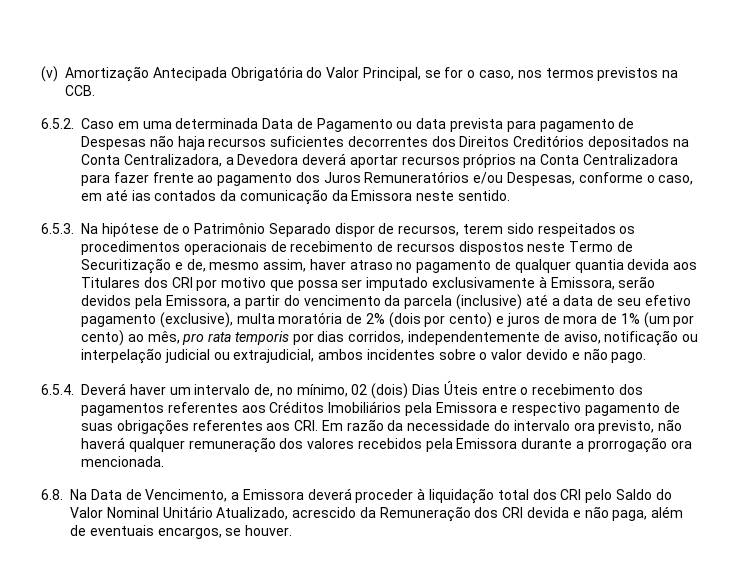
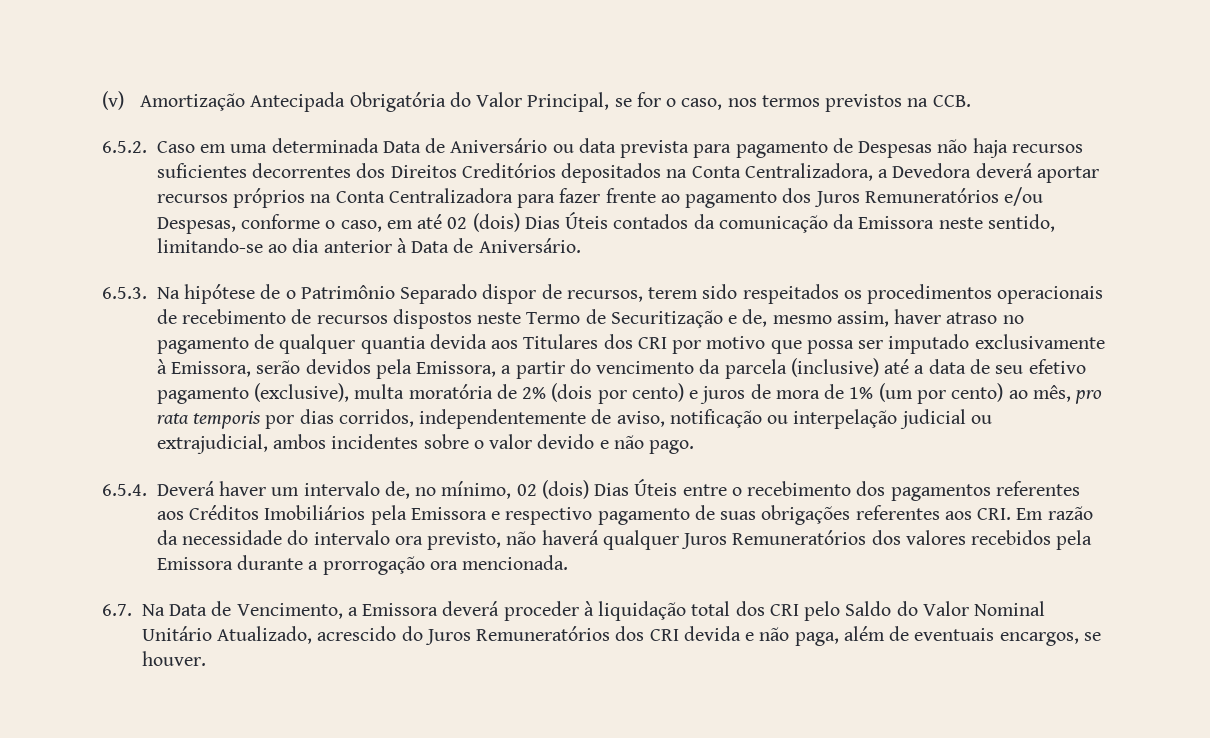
- 6.5.2. Caso em uma determinada Data de Pagamento ou data prevista para pagamento de Despesas não haja recursos suficientes decorrentes dos Direitos Creditórios depositados na Conta Centralizadora, a Devedora deverá aportar recursos próprios na Conta Centralizadora para fazer frente ao pagamento dos Juros Remuneratórios e/ou Despesas, conforme o caso, em até ias contados da comunicação da Emissora neste sentido.
+ 6.5.2. Caso em uma determinada Data de Aniversário ou data prevista para pagamento de Despesas não haja recursos suficientes decorrentes dos Direitos Creditórios depositados na Conta Centralizadora, a Devedora deverá aportar recursos próprios na Conta Centralizadora para fazer frente ao pagamento dos Juros Remuneratórios e/ou Despesas, conforme o caso, em até 02 (dois) Dias Úteis contados da comunicação da Emissora neste sentido, limitando-se ao dia anterior à Data de Aniversário.
- 6.5.4. Deverá haver um intervalo de, no mínimo, 02 (dois) Dias Úteis entre o recebimento dos pagamentos referentes aos Créditos Imobiliários pela Emissora e respectivo pagamento de suas obrigações referentes aos CRI. Em razão da necessidade do intervalo ora previsto, não haverá qualquer remuneração dos valores recebidos pela Emissora durante a prorrogação ora mencionada.
+ 6.5.4. Deverá haver um intervalo de, no mínimo, 02 (dois) Dias Úteis entre o recebimento dos pagamentos referentes aos Créditos Imobiliários pela Emissora e respectivo pagamento de suas obrigações referentes aos CRI. Em razão da necessidade do intervalo ora previsto, não haverá qualquer Juros Remuneratórios dos valores recebidos pela Emissora durante a prorrogação ora mencionada.
- 6.8. Na Data de Vencimento, a Emissora deverá proceder à liquidação total dos CRI pelo Saldo do Valor Nominal Unitário Atualizado, acrescido da Remuneração dos CRI devida e não paga, além de eventuais encargos, se houver.
+ 6.7. Na Data de Vencimento, a Emissora deverá proceder à liquidação total dos CRI pelo Saldo do Valor Nominal Unitário Atualizado, acrescido do Juros Remuneratórios dos CRI devida e não paga, além de eventuais encargos, se houver.

